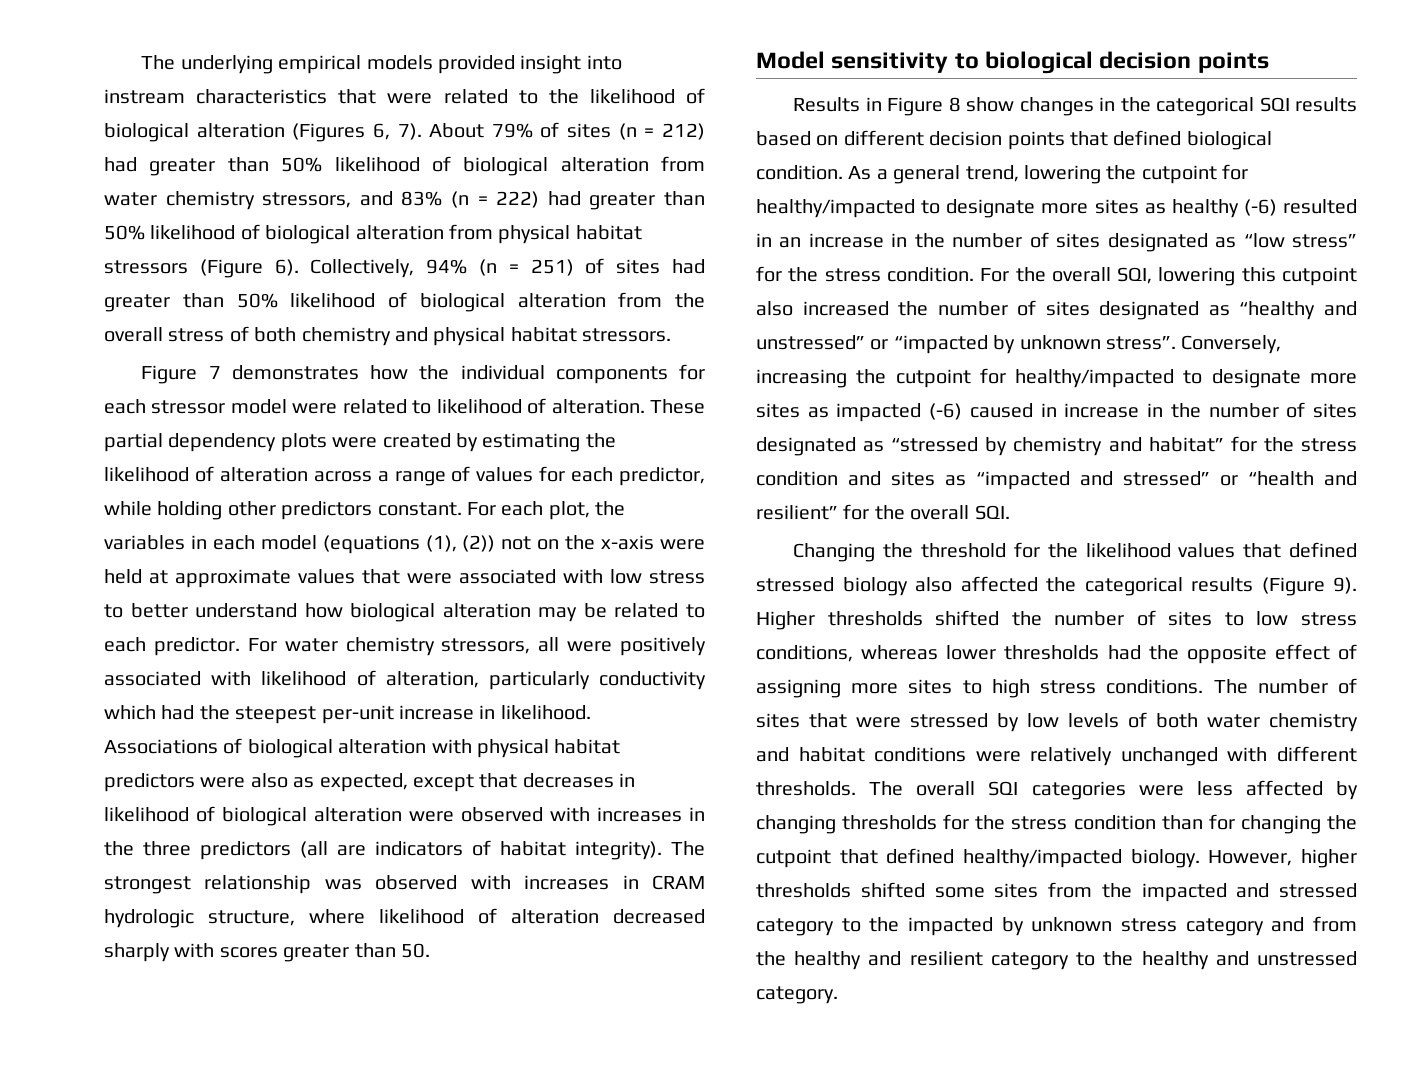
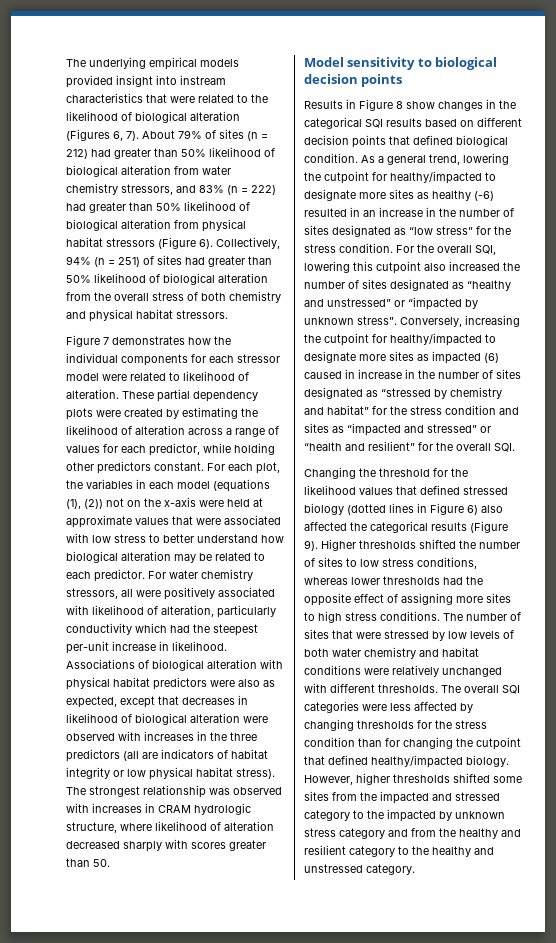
- Associations of biological alteration with physical habitat predictors were also as expected, except that decreases in likelihood of biological alteration were observed with increases in the three predictors (all are indicators of habitat integrity).
+ Associations of biological alteration with physical habitat predictors were also as expected, except that decreases in likelihood of biological alteration were observed with increases in the three predictors (all are indicators of habitat integrity or low physical habitat stress).
- Conversely, increasing the cutpoint for healthy/impacted to designate more sites as impacted (-6) caused in increase in the number of sites designated as “stressed by chemistry and habitat” for the stress condition and sites as “impacted and stressed” or “health and resilient” for the overall SQI.
+ Conversely, increasing the cutpoint for healthy/impacted to designate more sites as impacted (6) caused in increase in the number of sites designated as “stressed by chemistry and habitat” for the stress condition and sites as “impacted and stressed” or “health and resilient” for the overall SQI.
- Changing the threshold for the likelihood values that defined stressed biology also affected the categorical results (Figure 9).
+ Changing the threshold for the likelihood values that defined stressed biology (dotted lines in Figure 6) also affected the categorical results (Figure 9).

